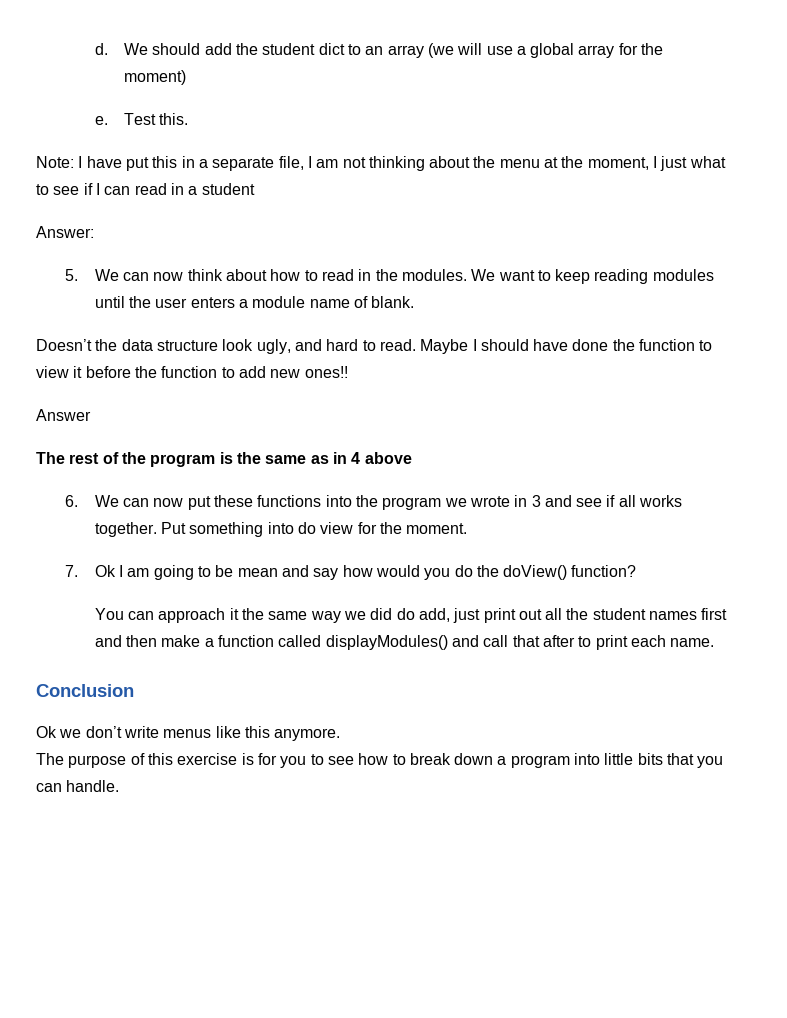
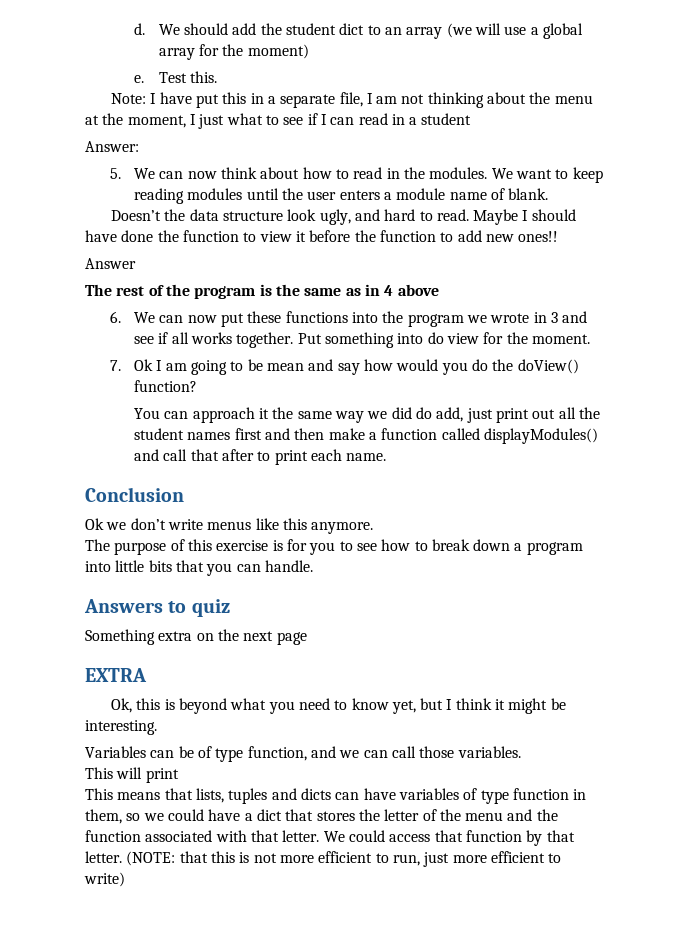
+ Answers to quiz
+ Something extra on the next page
+ EXTRA
+ Ok, this is beyond what you need to know yet, but I think it might be interesting.
+ Variables can be of type function, and we can call those variables.
+ This will print
+ This means that lists, tuples and dicts can have variables of type function in them, so we could have a dict that stores the letter of the menu and the function associated with that letter. We could access that function by that letter. (NOTE: that this is not more efficient to run, just more efficient to write)

